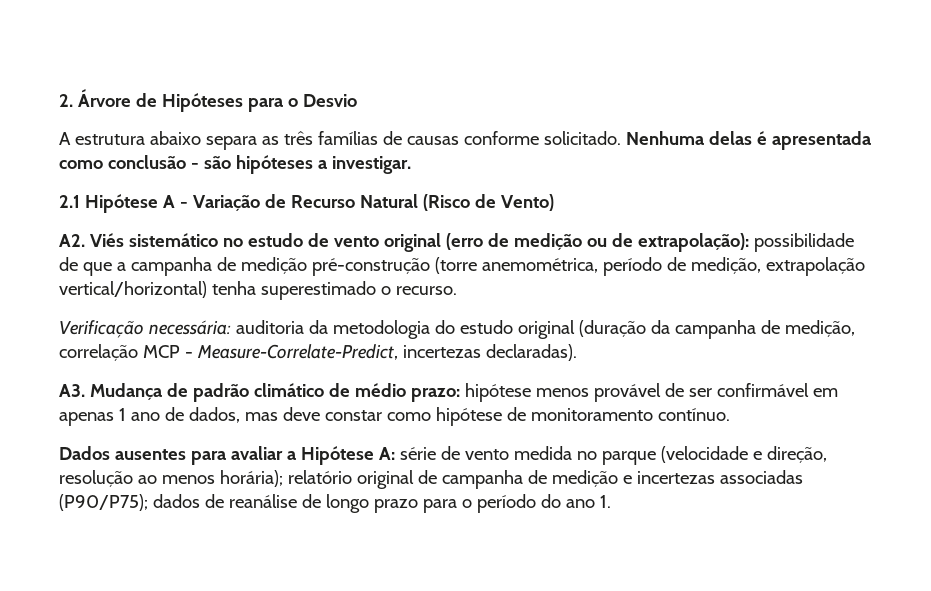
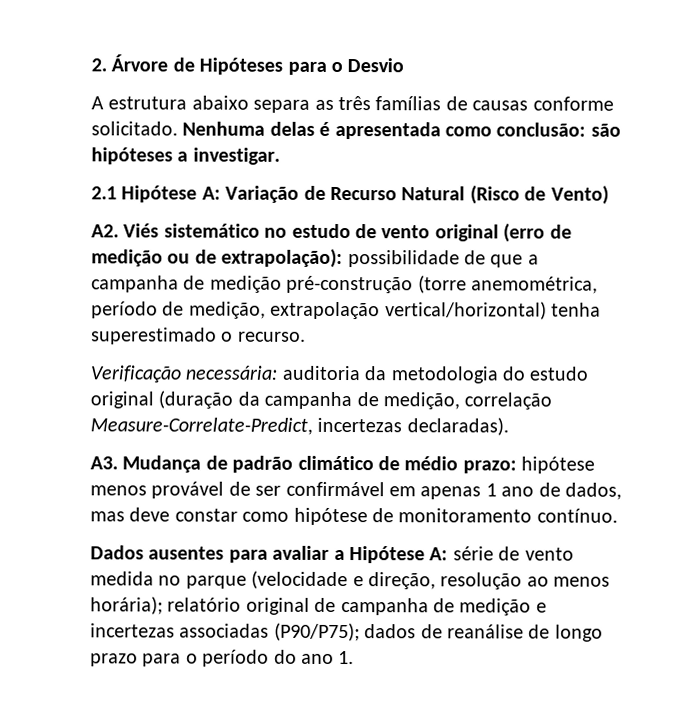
- Nenhuma delas é apresentada como conclusão - são hipóteses a investigar.
+ Nenhuma delas é apresentada como conclusão: são hipóteses a investigar.
- 2.1 Hipótese A - Variação de Recurso Natural (Risco de Vento)
+ 2.1 Hipótese A: Variação de Recurso Natural (Risco de Vento)
- Verificação necessária: auditoria da metodologia do estudo original (duração da campanha de medição, correlação MCP - Measure-Correlate-Predict, incertezas declaradas).
+ Verificação necessária: auditoria da metodologia do estudo original (duração da campanha de medição, correlação Measure-Correlate-Predict, incertezas declaradas).

